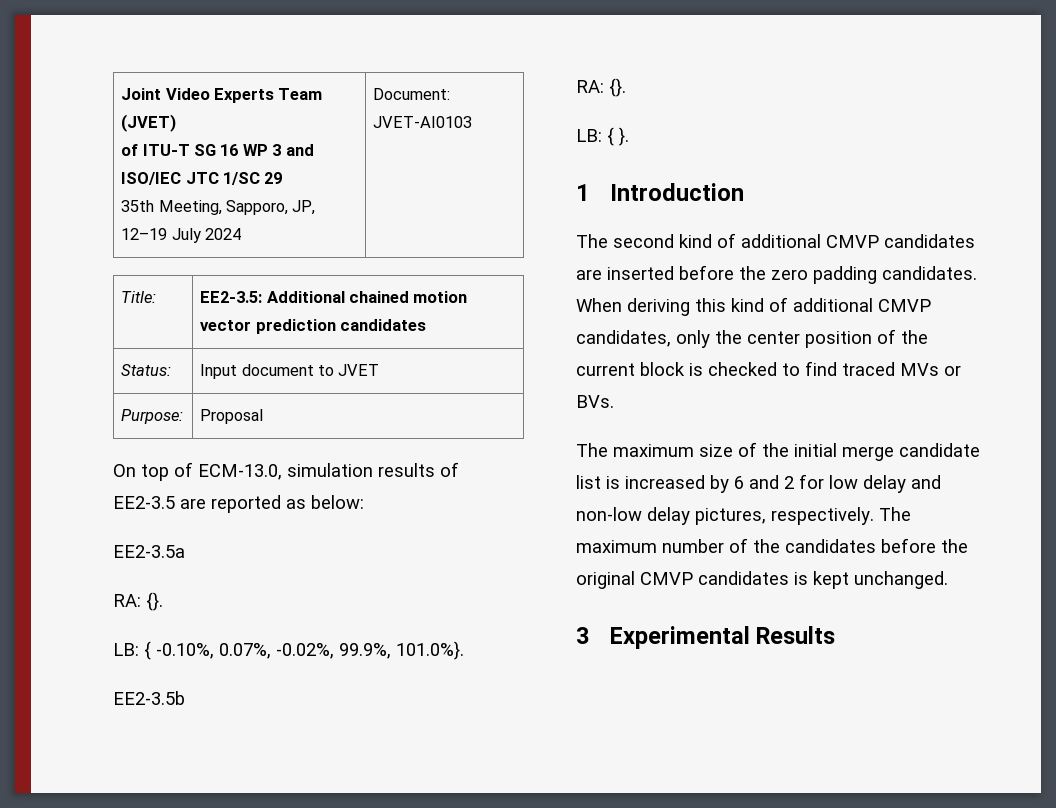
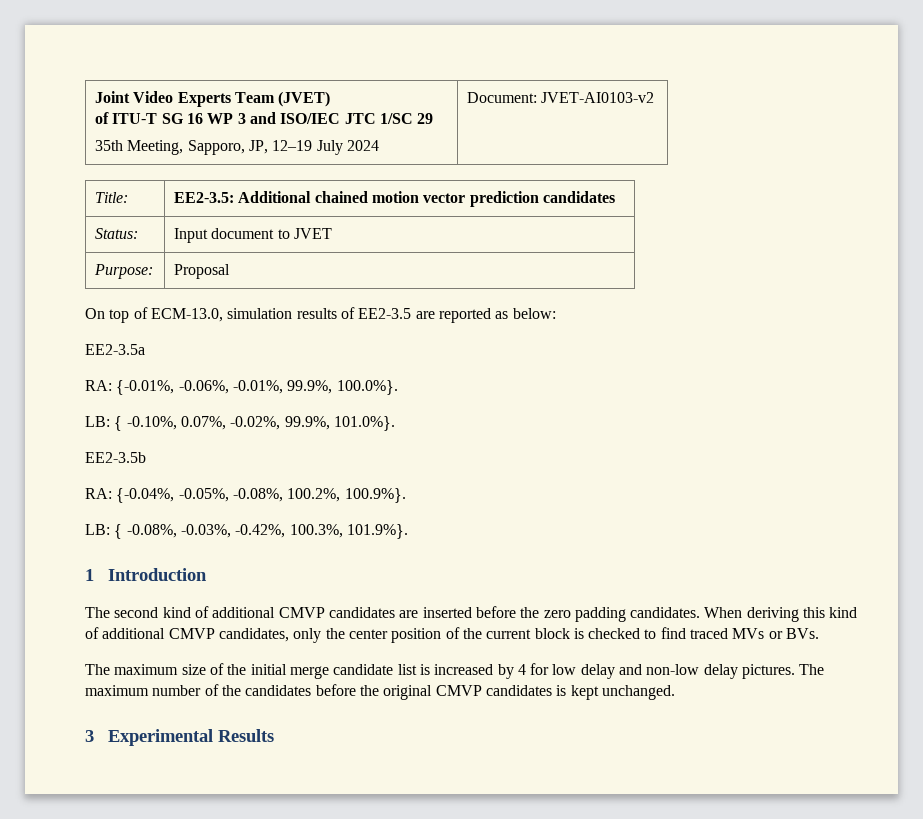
  Joint Video Experts Team (JVET)
  of ITU-T SG 16 WP 3 and ISO/IEC JTC 1/SC 29
- 35th Meeting, Sapporo, JP, 12–19 July 2024 | Document: JVET-AI0103
+ 35th Meeting, Sapporo, JP, 12–19 July 2024 | Document: JVET-AI0103-v2
  EE2-3.5a
- RA: {}.
+ RA: {-0.01%, -0.06%, -0.01%, 99.9%, 100.0%}.
  EE2-3.5b
- RA: {}.
- LB: { }.
+ RA: {-0.04%, -0.05%, -0.08%, 100.2%, 100.9%}.
+ LB: { -0.08%, -0.03%, -0.42%, 100.3%, 101.9%}.
- The maximum size of the initial merge candidate list is increased by 6 and 2 for low delay and non-low delay pictures, respectively.
+ The maximum size of the initial merge candidate list is increased by 4 for low delay and non-low delay pictures.

